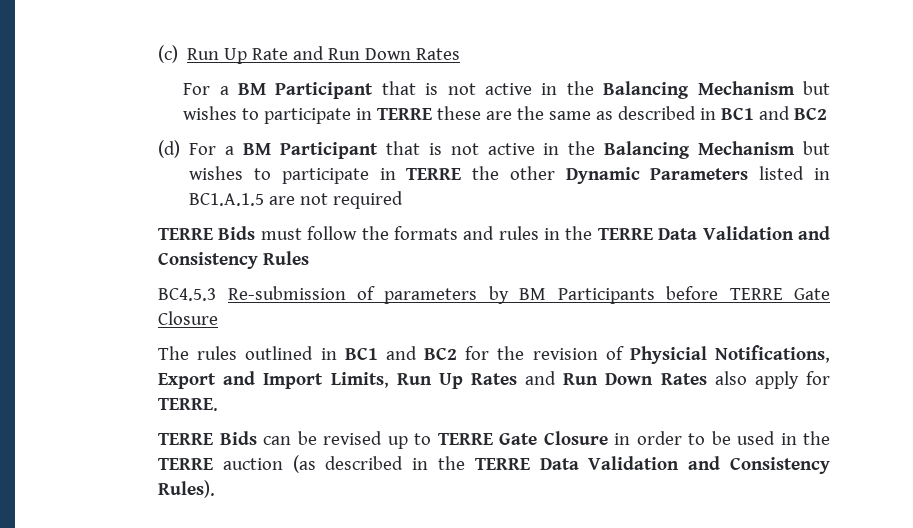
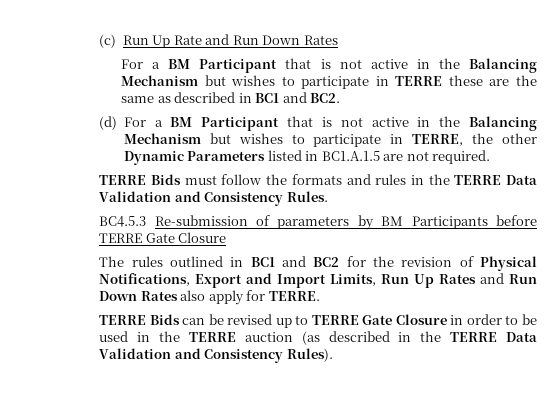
- For a BM Participant that is not active in the Balancing Mechanism but wishes to participate in TERRE these are the same as described in BC1 and BC2
+ For a BM Participant that is not active in the Balancing Mechanism but wishes to participate in TERRE these are the same as described in BC1 and BC2.
- (d) For a BM Participant that is not active in the Balancing Mechanism but wishes to participate in TERRE the other Dynamic Parameters listed in BC1.A.1.5 are not required
+ (d) For a BM Participant that is not active in the Balancing Mechanism but wishes to participate in TERRE, the other Dynamic Parameters listed in BC1.A.1.5 are not required.
- TERRE Bids must follow the formats and rules in the TERRE Data Validation and Consistency Rules
+ TERRE Bids must follow the formats and rules in the TERRE Data Validation and Consistency Rules.
- The rules outlined in BC1 and BC2 for the revision of Physicial Notifications, Export and Import Limits, Run Up Rates and Run Down Rates also apply for TERRE.
+ The rules outlined in BC1 and BC2 for the revision of Physical Notifications, Export and Import Limits, Run Up Rates and Run Down Rates also apply for TERRE.

